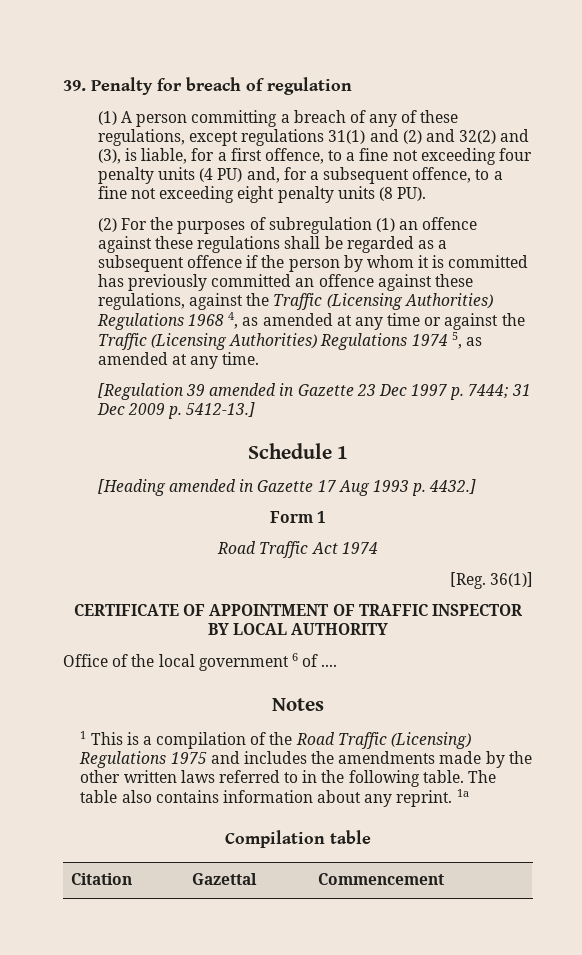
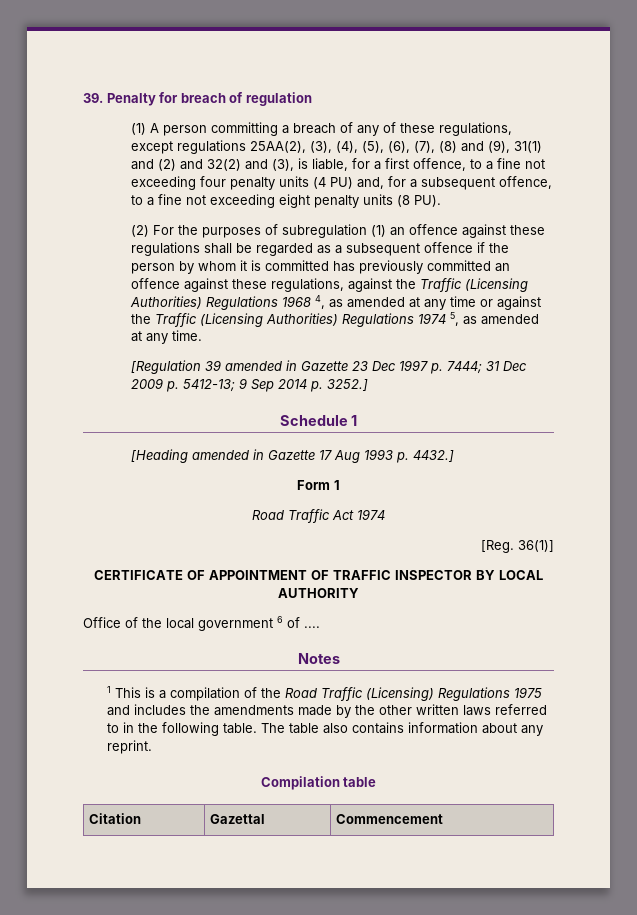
- (1) A person committing a breach of any of these regulations, except regulations 31(1) and (2) and 32(2) and (3), is liable, for a first offence, to a fine not exceeding four penalty units (4 PU) and, for a subsequent offence, to a fine not exceeding eight penalty units (8 PU).
+ (1) A person committing a breach of any of these regulations, except regulations 25AA(2), (3), (4), (5), (6), (7), (8) and (9), 31(1) and (2) and 32(2) and (3), is liable, for a first offence, to a fine not exceeding four penalty units (4 PU) and, for a subsequent offence, to a fine not exceeding eight penalty units (8 PU).
- [Regulation 39 amended in Gazette 23 Dec 1997 p. 7444; 31 Dec 2009 p. 5412-13.]
+ [Regulation 39 amended in Gazette 23 Dec 1997 p. 7444; 31 Dec 2009 p. 5412-13; 9 Sep 2014 p. 3252.]
- 1a

